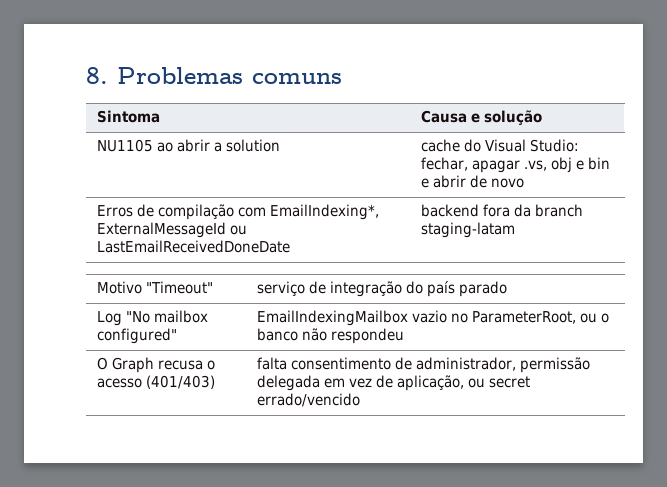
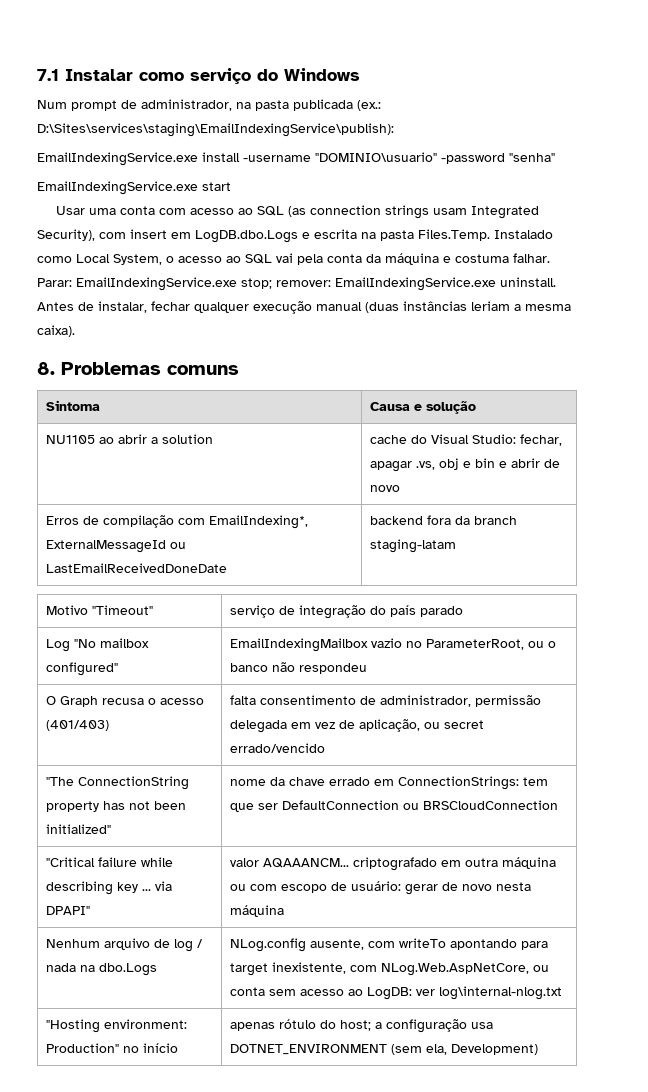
+ 7.1 Instalar como serviço do Windows
+ Num prompt de administrador, na pasta publicada (ex.: D:\Sites\services\staging\EmailIndexingService\publish):
+ EmailIndexingService.exe install -username "DOMINIO\usuario" -password "senha"
+ EmailIndexingService.exe start
+ Usar uma conta com acesso ao SQL (as connection strings usam Integrated Security), com insert em LogDB.dbo.Logs e escrita na pasta Files.Temp. Instalado como Local System, o acesso ao SQL vai pela conta da máquina e costuma falhar. Parar: EmailIndexingService.exe stop; remover: EmailIndexingService.exe uninstall. Antes de instalar, fechar qualquer execução manual (duas instâncias leriam a mesma caixa).
+ "The ConnectionString property has not been initialized" | nome da chave errado em ConnectionStrings: tem que ser DefaultConnection ou BRSCloudConnection
+ "Critical failure while describing key ... via DPAPI" | valor AQAAANCM... criptografado em outra máquina ou com escopo de usuário: gerar de novo nesta máquina
+ Nenhum arquivo de log / nada na dbo.Logs | NLog.config ausente, com writeTo apontando para target inexistente, com NLog.Web.AspNetCore, ou conta sem acesso ao LogDB: ver log\internal-nlog.txt
+ "Hosting environment: Production" no início | apenas rótulo do host; a configuração usa DOTNET_ENVIRONMENT (sem ela, Development)

